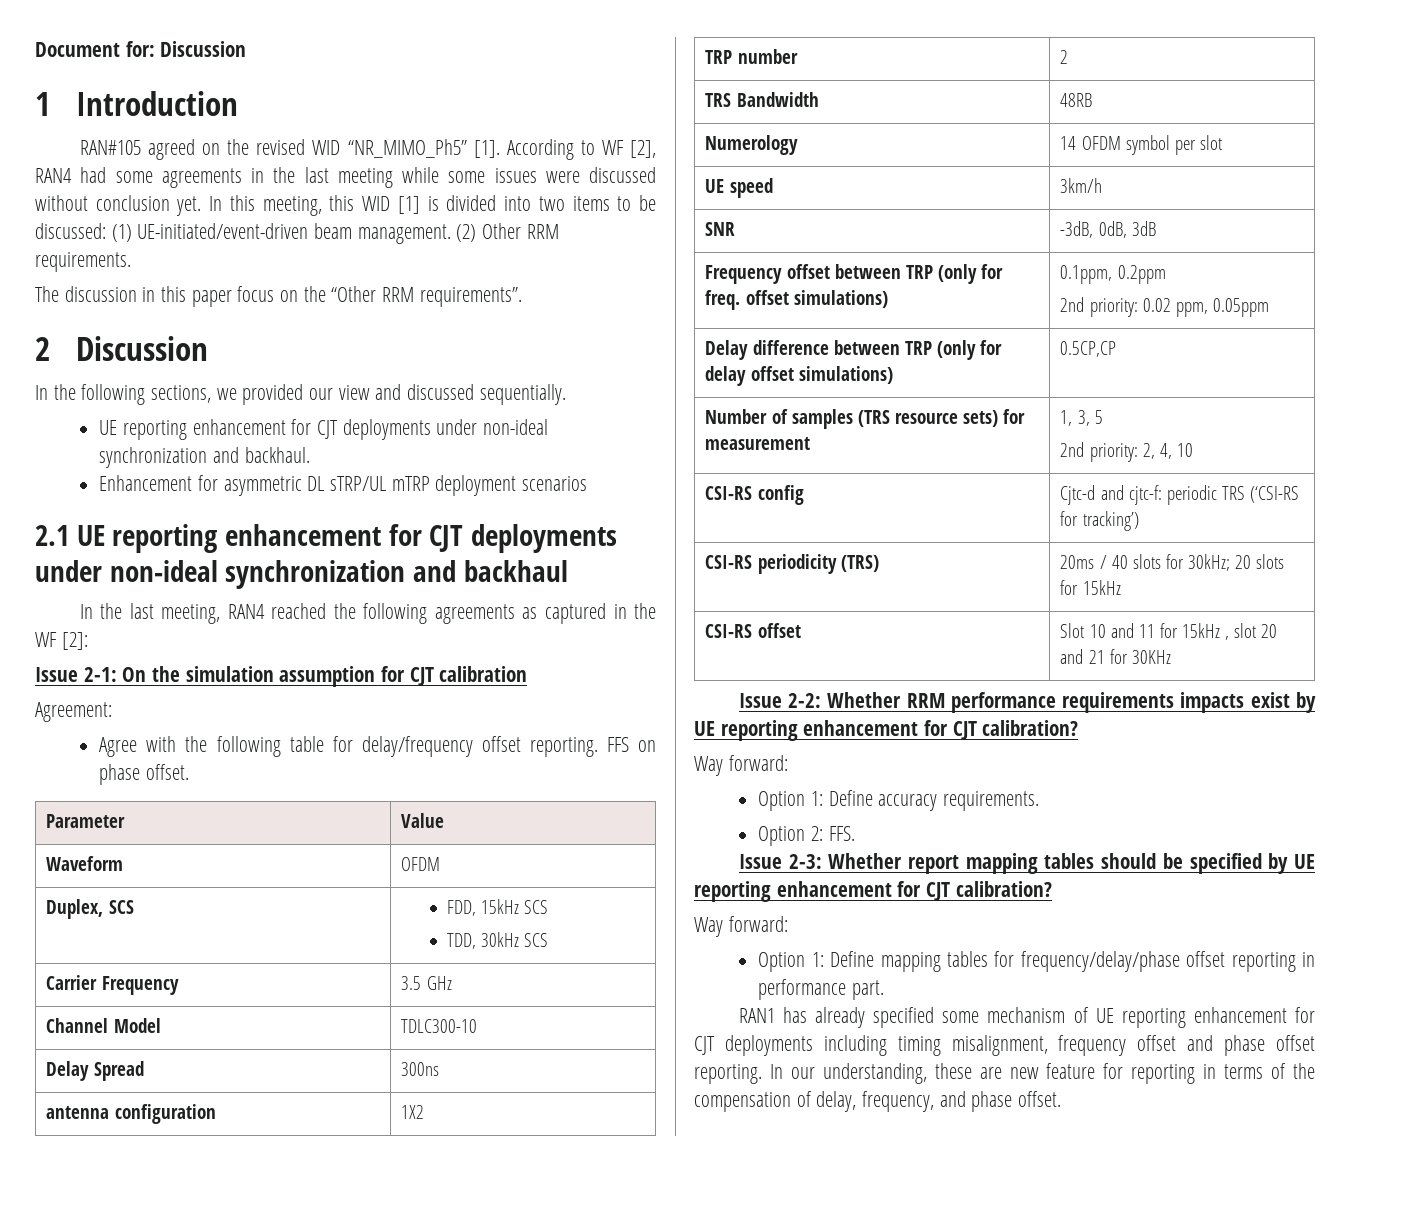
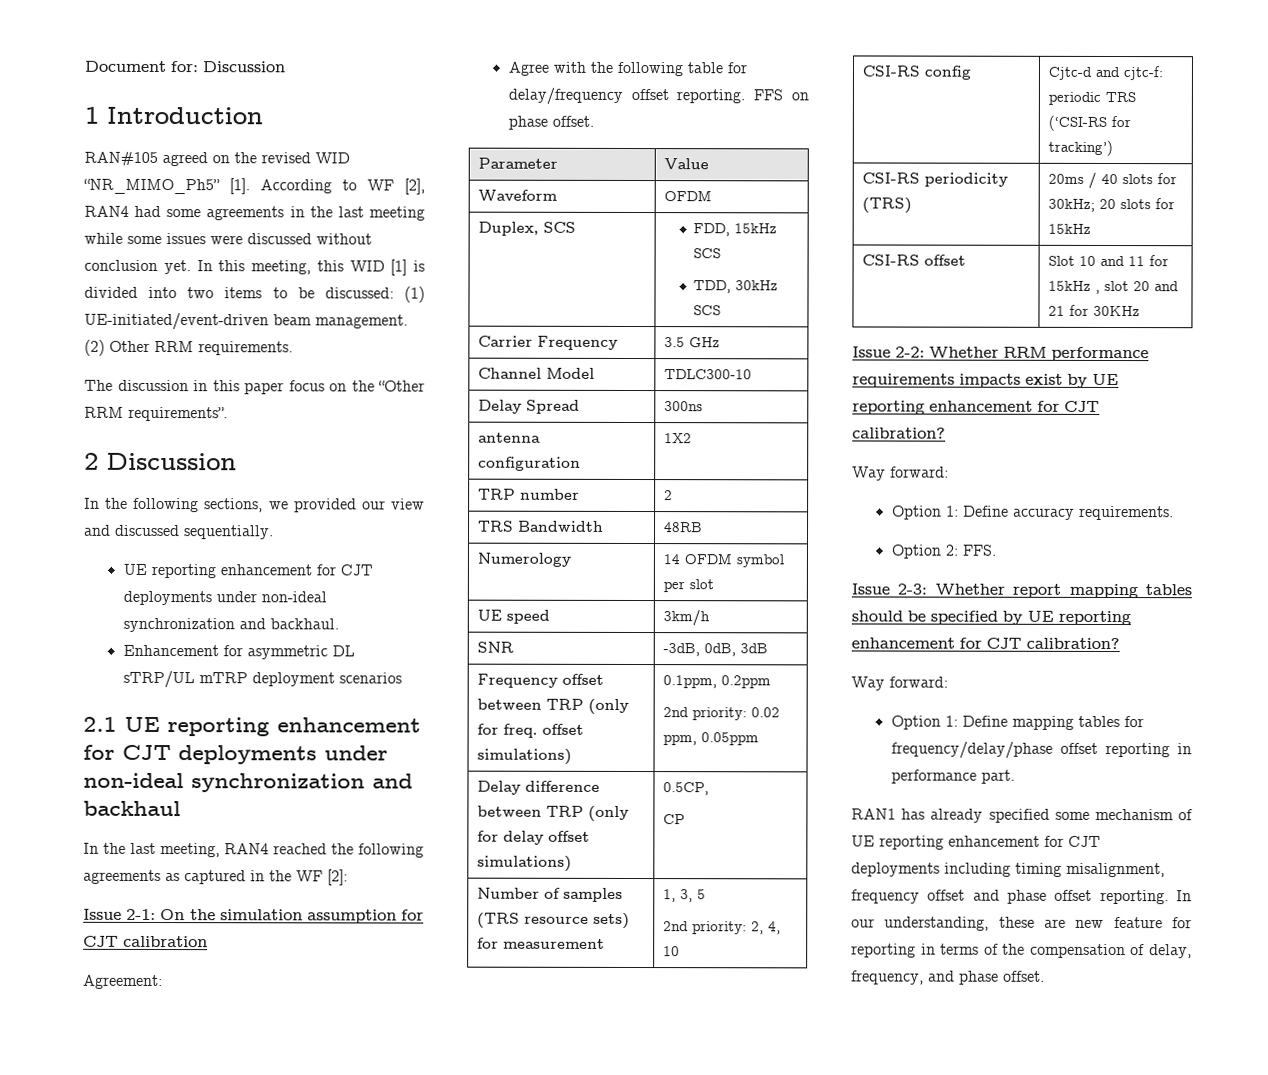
- Delay difference between TRP (only for delay offset simulations) | 0.5CP,CP
+ Delay difference between TRP (only for delay offset simulations) | 0.5CP,
+ CP

